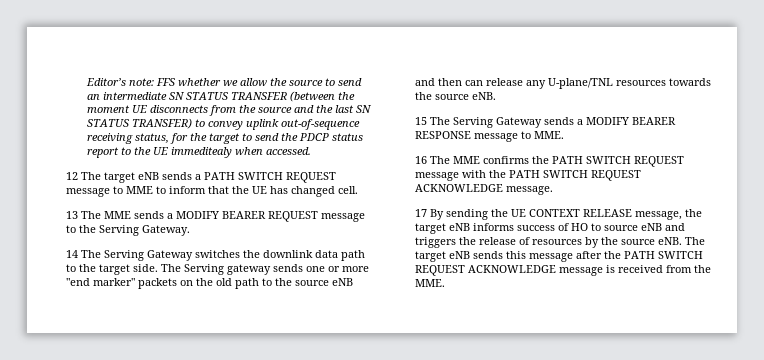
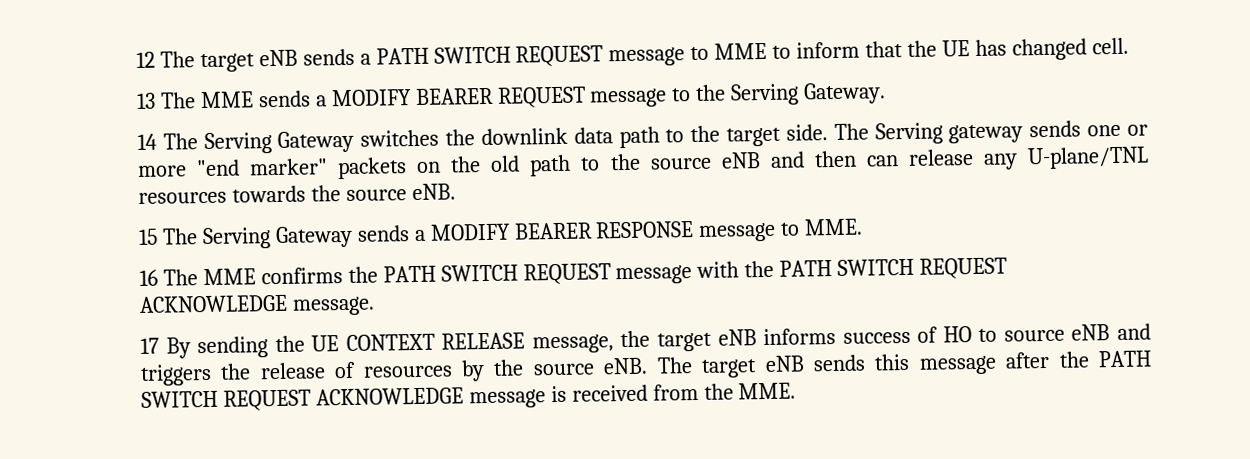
- Editor’s note: FFS whether we allow the source to send an intermediate SN STATUS TRANSFER (between the moment UE disconnects from the source and the last SN STATUS TRANSFER) to convey uplink out-of-sequence receiving status, for the target to send the PDCP status report to the UE immeditealy when accessed.

